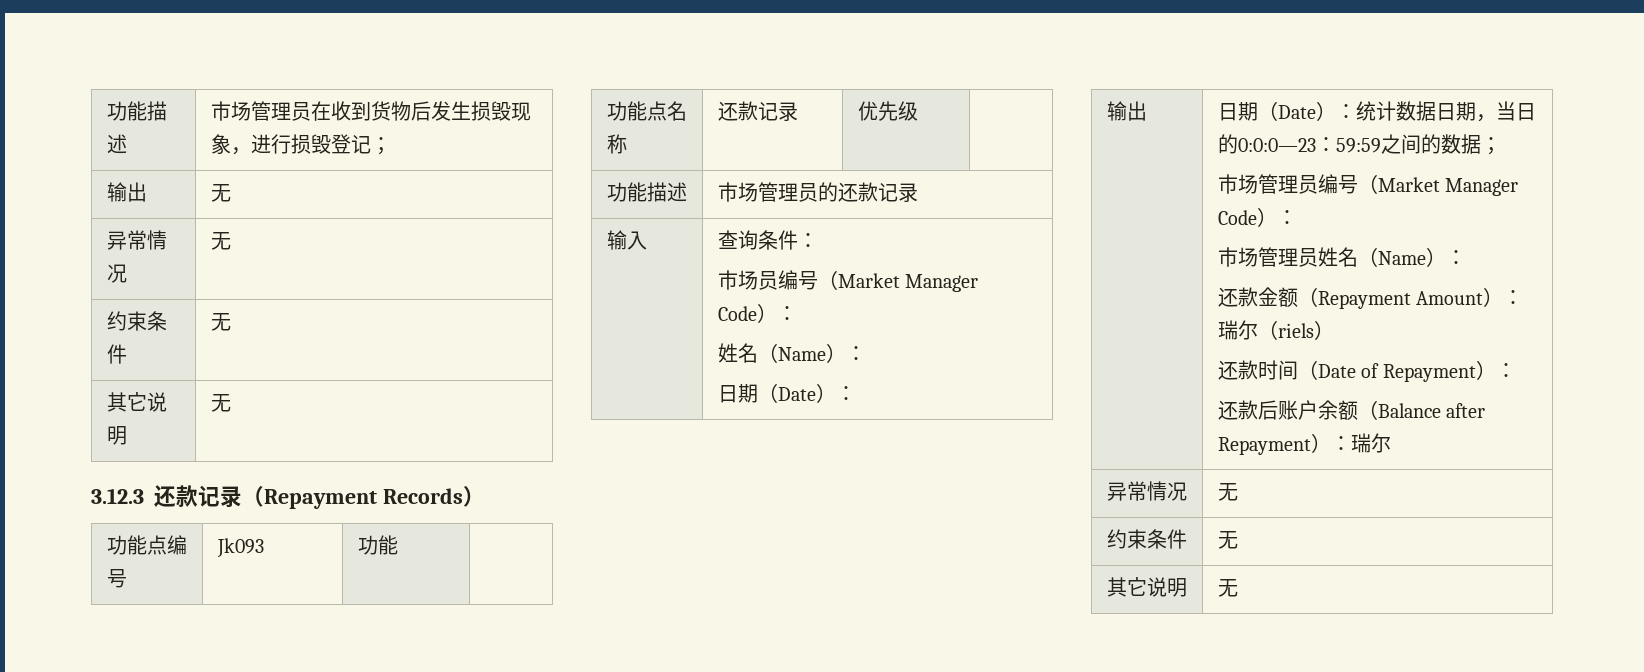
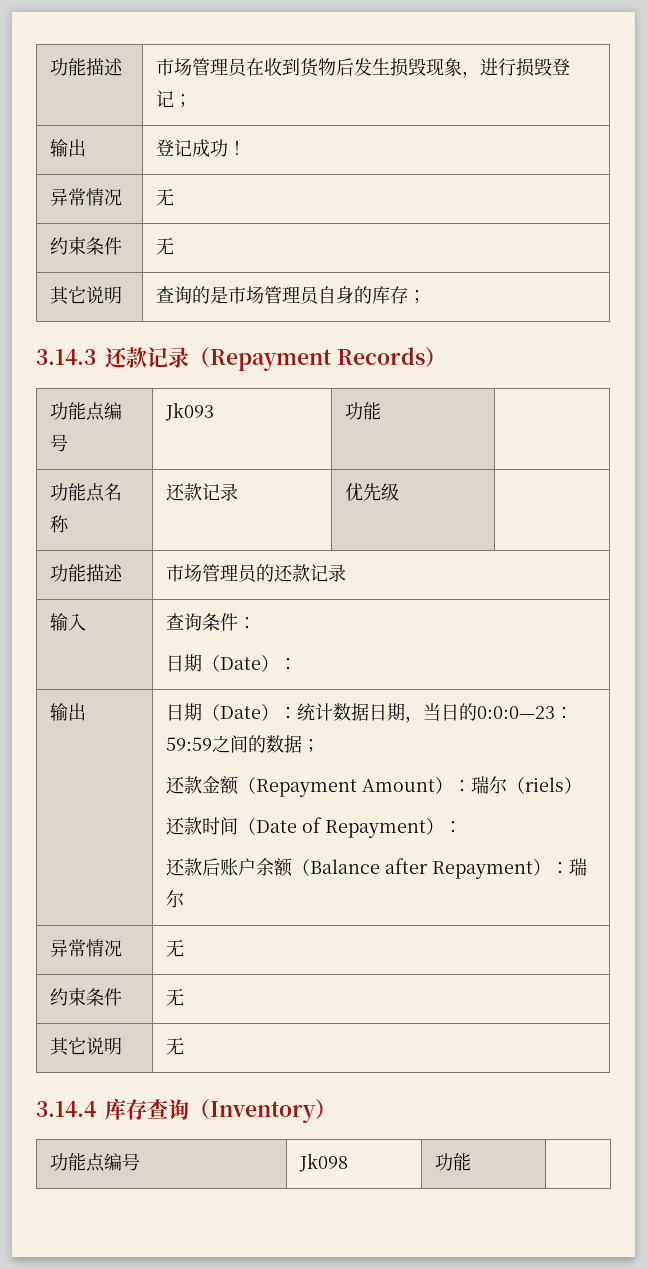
- 输出 | 无
+ 输出 | 登记成功！
  异常情况 | 无
  约束条件 | 无
- 其它说明 | 无
- 3.12.3还款记录（Repayment Records）
+ 其它说明 | 查询的是市场管理员自身的库存；
+ 3.14.3还款记录（Repayment Records）
  输入 | 查询条件：
- 市场员编号（Market Manager Code）：
- 姓名（Name）：
- 市场管理员编号（Market Manager Code）：
- 市场管理员姓名（Name）：
+ 3.14.4库存查询（Inventory）
+ 功能点编号 | Jk098 | 功能 |

